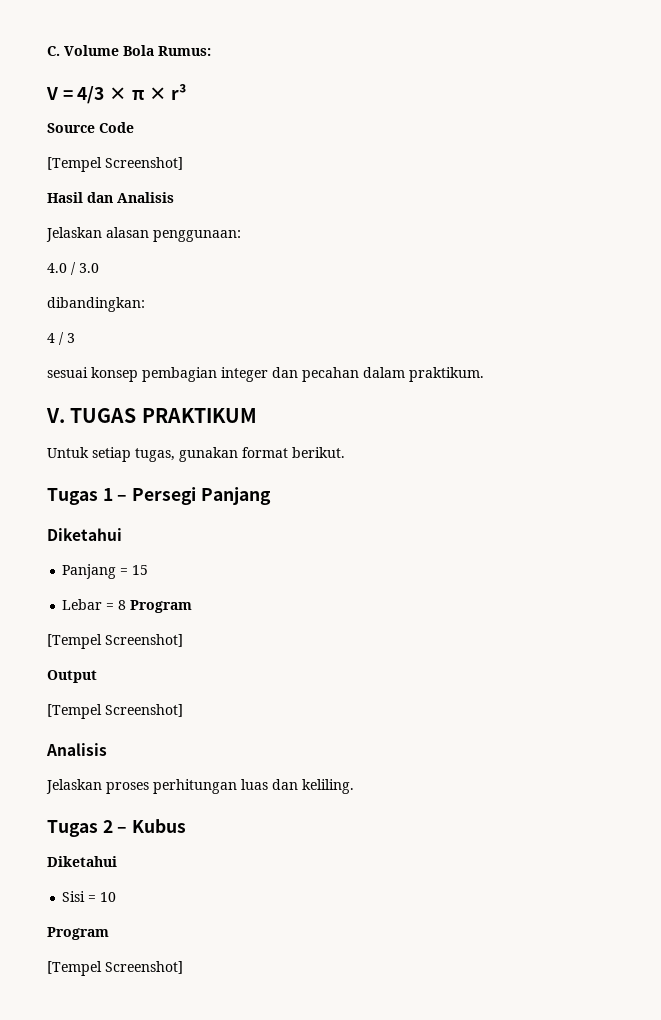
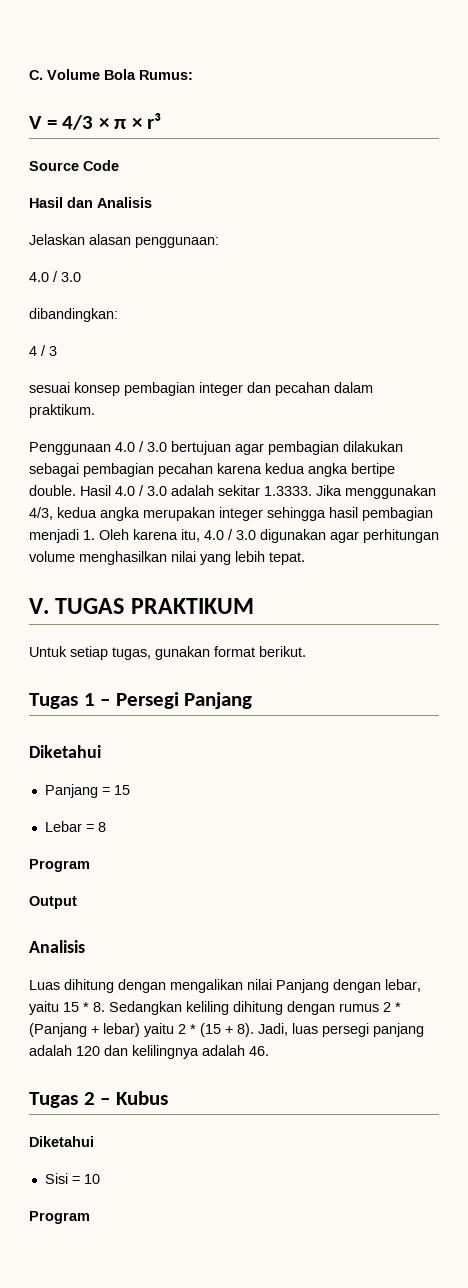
  Source Code
- [Tempel Screenshot]
+ Penggunaan 4.0 / 3.0 bertujuan agar pembagian dilakukan sebagai pembagian pecahan karena kedua angka bertipe double. Hasil 4.0 / 3.0 adalah sekitar 1.3333. Jika menggunakan 4/3, kedua angka merupakan integer sehingga hasil pembagian menjadi 1. Oleh karena itu, 4.0 / 3.0 digunakan agar perhitungan volume menghasilkan nilai yang lebih tepat.
- Lebar = 8 Program
- [Tempel Screenshot]
+ Lebar = 8
+ Program
  Output
- [Tempel Screenshot]
  Analisis
- Jelaskan proses perhitungan luas dan keliling.
+ Luas dihitung dengan mengalikan nilai Panjang dengan lebar, yaitu 15 * 8. Sedangkan keliling dihitung dengan rumus 2 * (Panjang + lebar) yaitu 2 * (15 + 8). Jadi, luas persegi panjang adalah 120 dan kelilingnya adalah 46.
  Sisi = 10
  Program
- [Tempel Screenshot]

